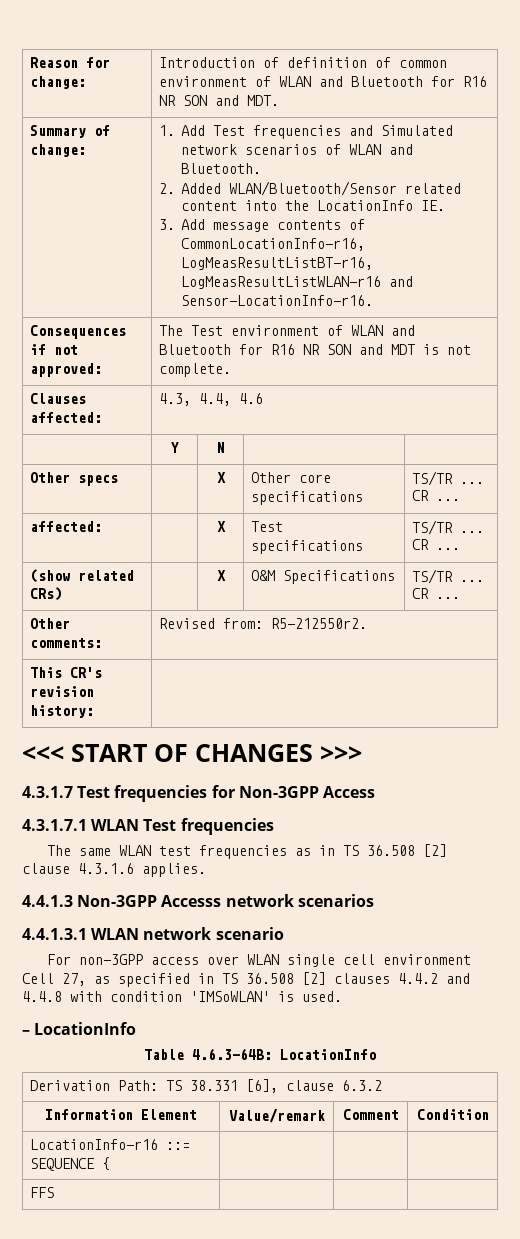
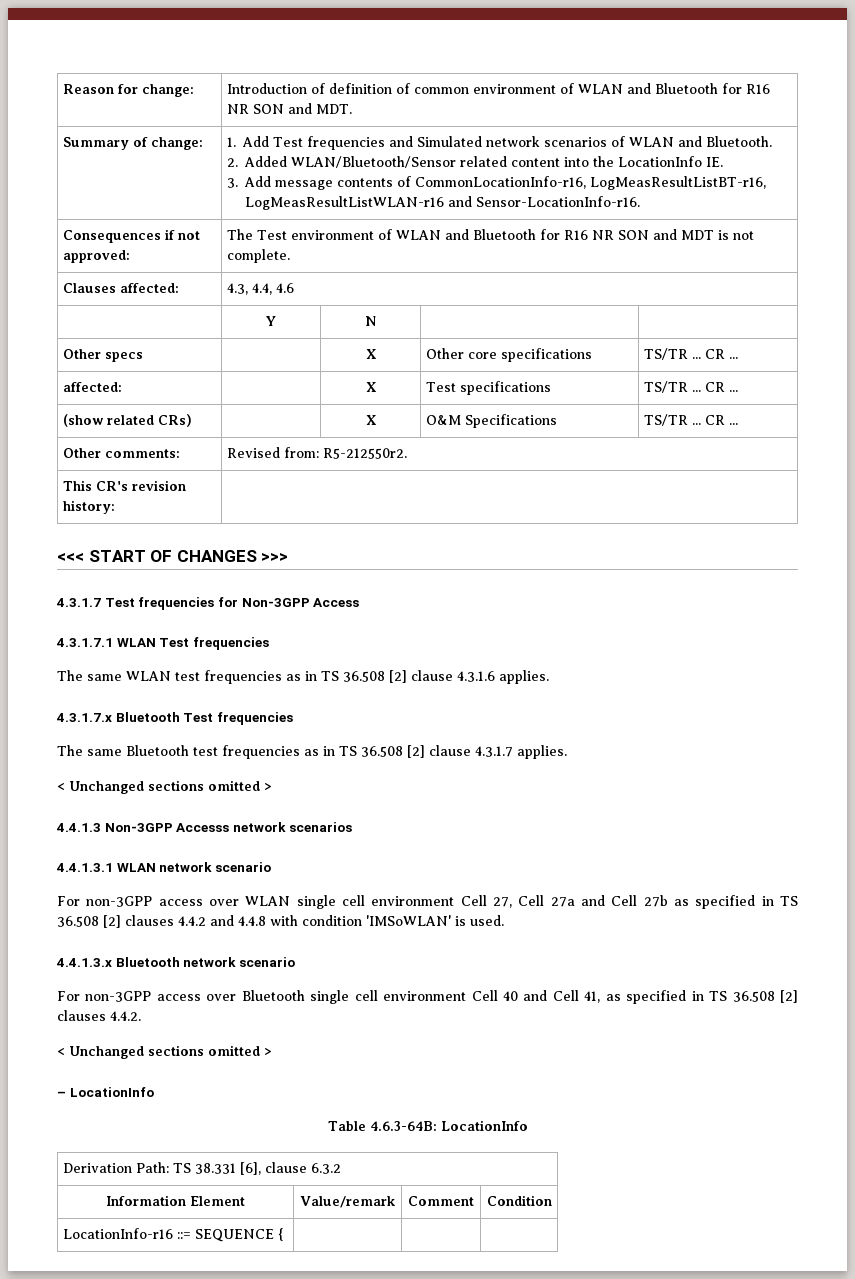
+ 4.3.1.7.x Bluetooth Test frequencies
+ The same Bluetooth test frequencies as in TS 36.508 [2] clause 4.3.1.7 applies.
+ < Unchanged sections omitted >
- For non-3GPP access over WLAN single cell environment Cell 27, as specified in TS 36.508 [2] clauses 4.4.2 and 4.4.8 with condition 'IMSoWLAN' is used.
+ For non-3GPP access over WLAN single cell environment Cell 27, Cell 27a and Cell 27b as specified in TS 36.508 [2] clauses 4.4.2 and 4.4.8 with condition 'IMSoWLAN' is used.
+ 4.4.1.3.x Bluetooth network scenario
+ For non-3GPP access over Bluetooth single cell environment Cell 40 and Cell 41, as specified in TS 36.508 [2] clauses 4.4.2.
+ < Unchanged sections omitted >
- FFS | | |

